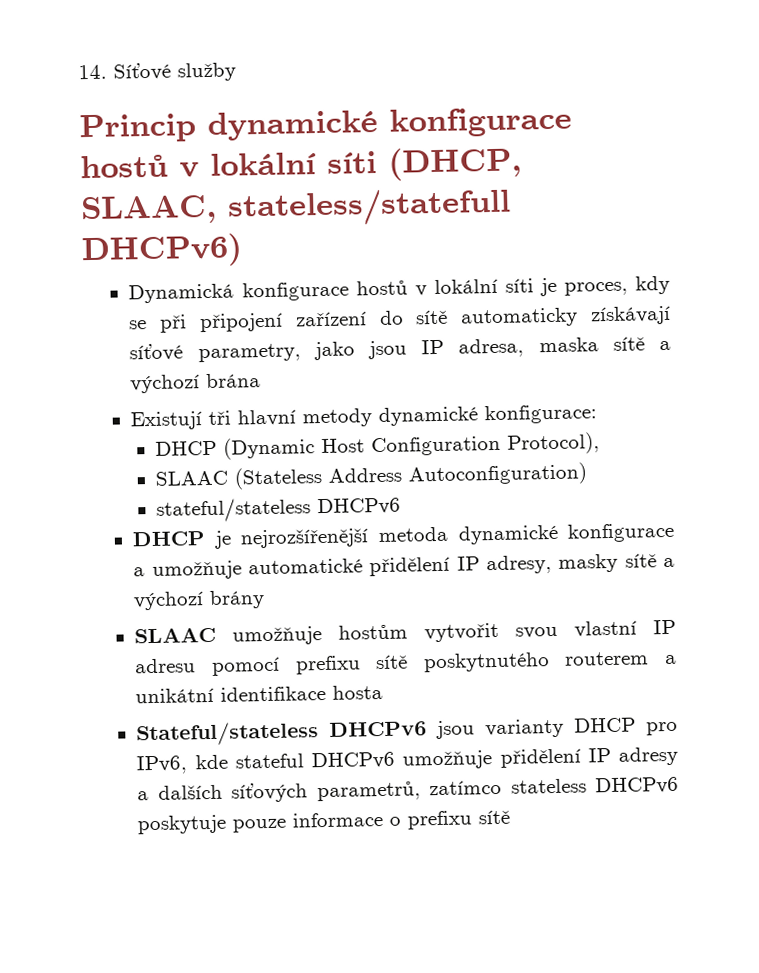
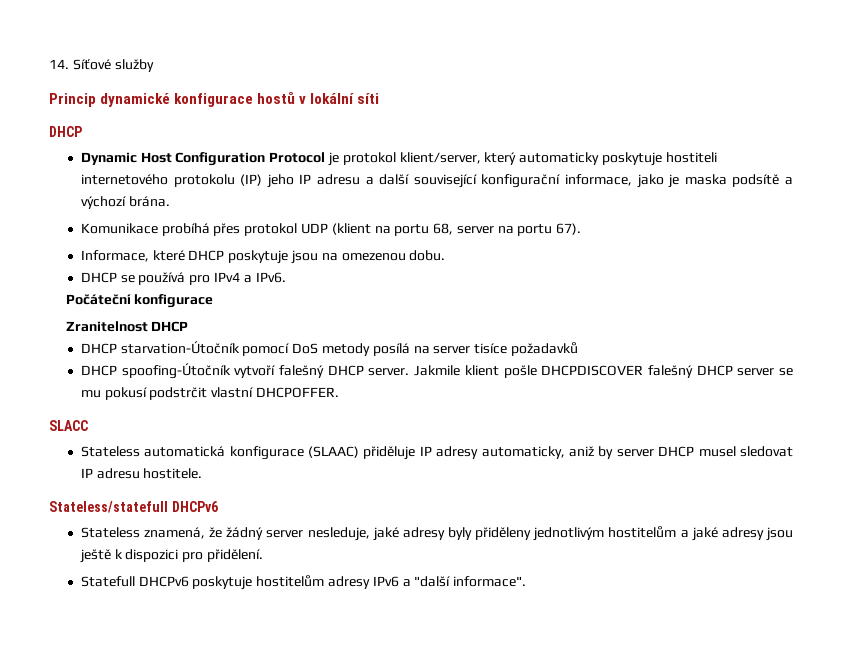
- Princip dynamické konfigurace hostů v lokální síti (DHCP, SLAAC, stateless/statefull DHCPv6)
- Dynamická konfigurace hostů v lokální síti je proces, kdy se při připojení zařízení do sítě automaticky získávají síťové parametry, jako jsou IP adresa, maska sítě a výchozí brána
- Existují tři hlavní metody dynamické konfigurace:
- DHCP (Dynamic Host Configuration Protocol),
- SLAAC (Stateless Address Autoconfiguration)
- stateful/stateless DHCPv6
- DHCP je nejrozšířenější metoda dynamické konfigurace a umožňuje automatické přidělení IP adresy, masky sítě a výchozí brány
- SLAAC umožňuje hostům vytvořit svou vlastní IP adresu pomocí prefixu sítě poskytnutého routerem a unikátní identifikace hosta
- Stateful/stateless DHCPv6 jsou varianty DHCP pro IPv6, kde stateful DHCPv6 umožňuje přidělení IP adresy a dalších síťových parametrů, zatímco stateless DHCPv6 poskytuje pouze informace o prefixu sítě
+ Princip dynamické konfigurace hostů v lokální síti
+ DHCP
+ Dynamic Host Configuration Protocol je protokol klient/server, který automaticky poskytuje hostiteli internetového protokolu (IP) jeho IP adresu a další související konfigurační informace, jako je maska podsítě a výchozí brána.
+ Komunikace probíhá přes protokol UDP (klient na portu 68, server na portu 67).
+ Informace, které DHCP poskytuje jsou na omezenou dobu.
+ DHCP se používá pro IPv4 a IPv6.
+ Počáteční konfigurace
+ Zranitelnost DHCP
+ DHCP starvation-Útočník pomocí DoS metody posílá na server tisíce požadavků
+ DHCP spoofing-Útočník vytvoří falešný DHCP server. Jakmile klient pošle DHCPDISCOVER falešný DHCP server se mu pokusí podstrčit vlastní DHCPOFFER.
+ SLACC
+ Stateless automatická konfigurace (SLAAC) přiděluje IP adresy automaticky, aniž by server DHCP musel sledovat IP adresu hostitele.
+ Stateless/statefull DHCPv6
+ Stateless znamená, že žádný server nesleduje, jaké adresy byly přiděleny jednotlivým hostitelům a jaké adresy jsou ještě k dispozici pro přidělení.
+ Statefull DHCPv6 poskytuje hostitelům adresy IPv6 a "další informace".

